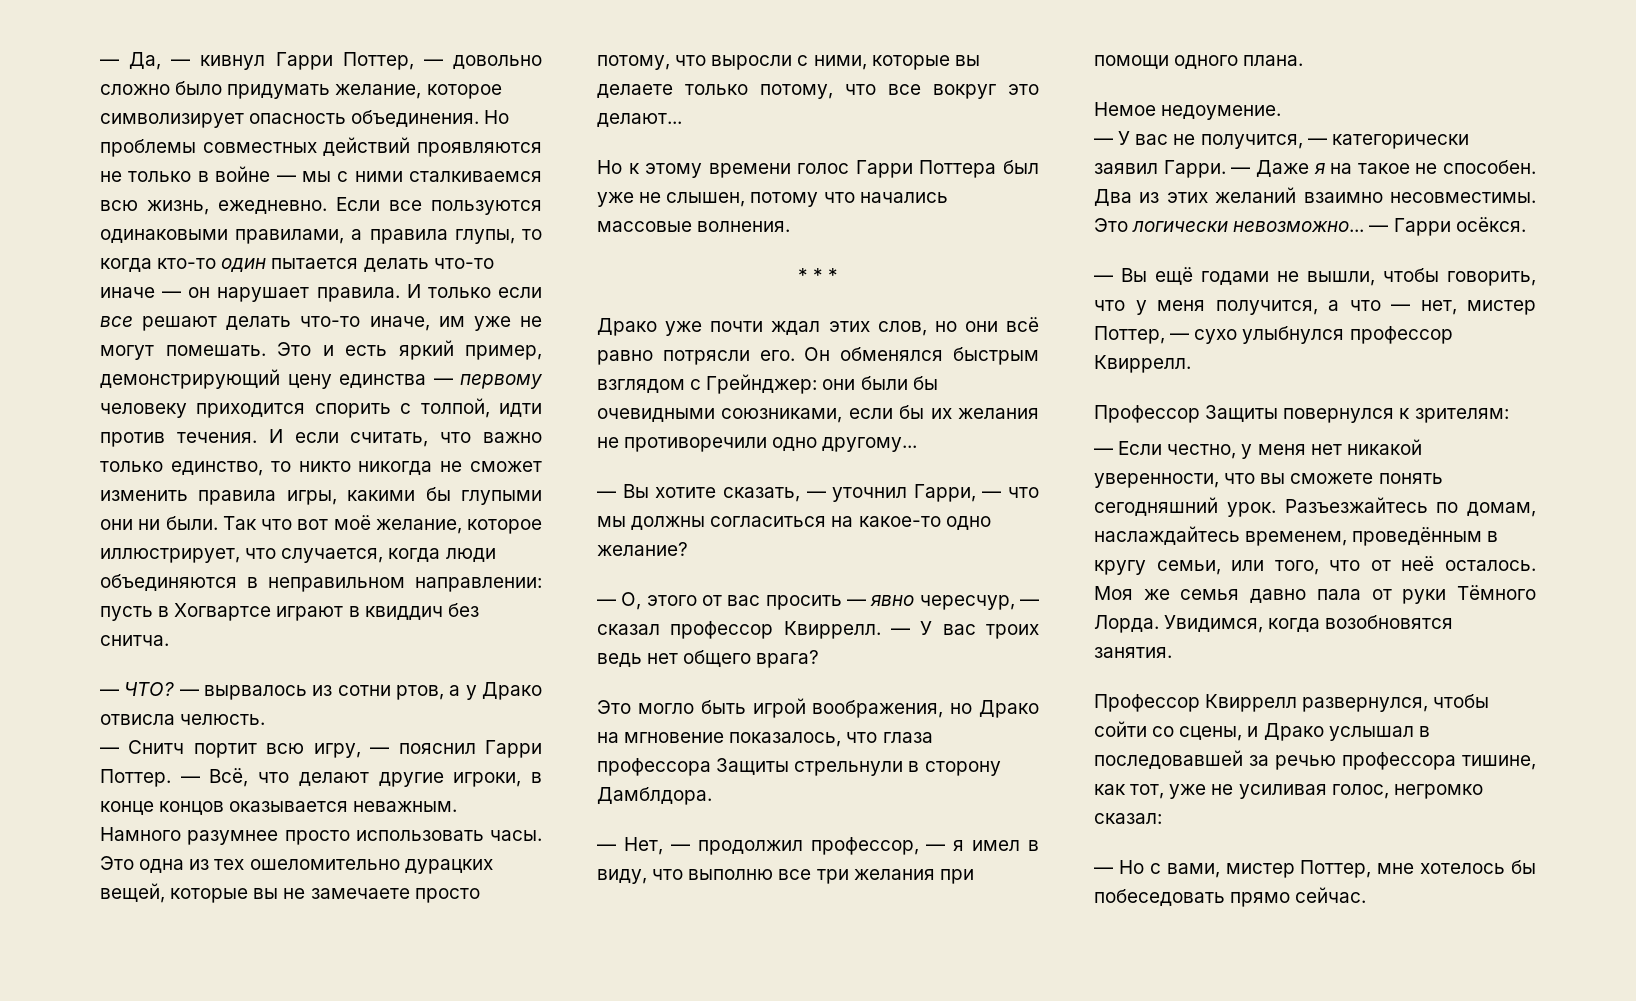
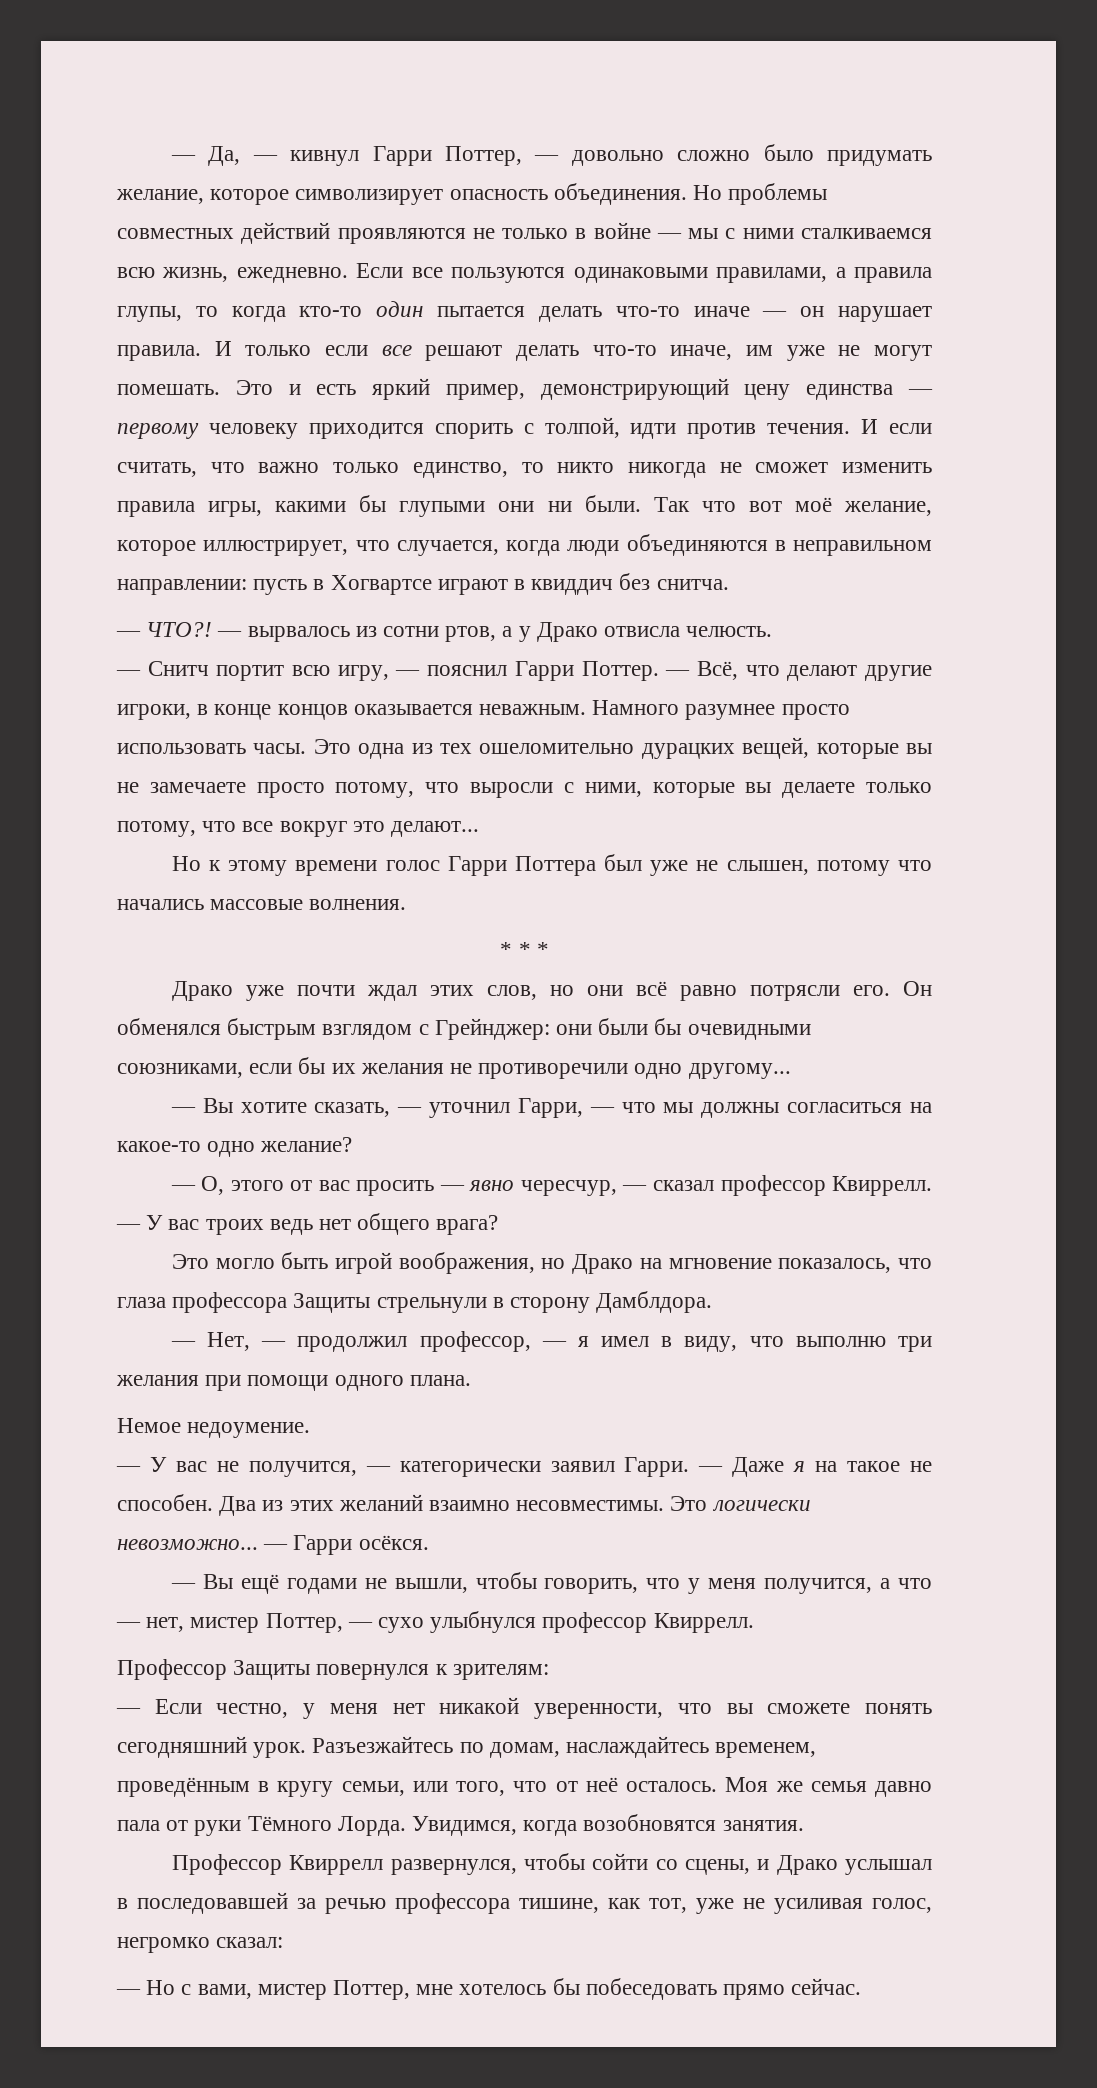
- — ЧТО?
+ — ЧТО?!
- — Нет, — продолжил профессор, — я имел в виду, что выполню все три желания при помощи одного плана.
+ — Нет, — продолжил профессор, — я имел в виду, что выполню три желания при помощи одного плана.

